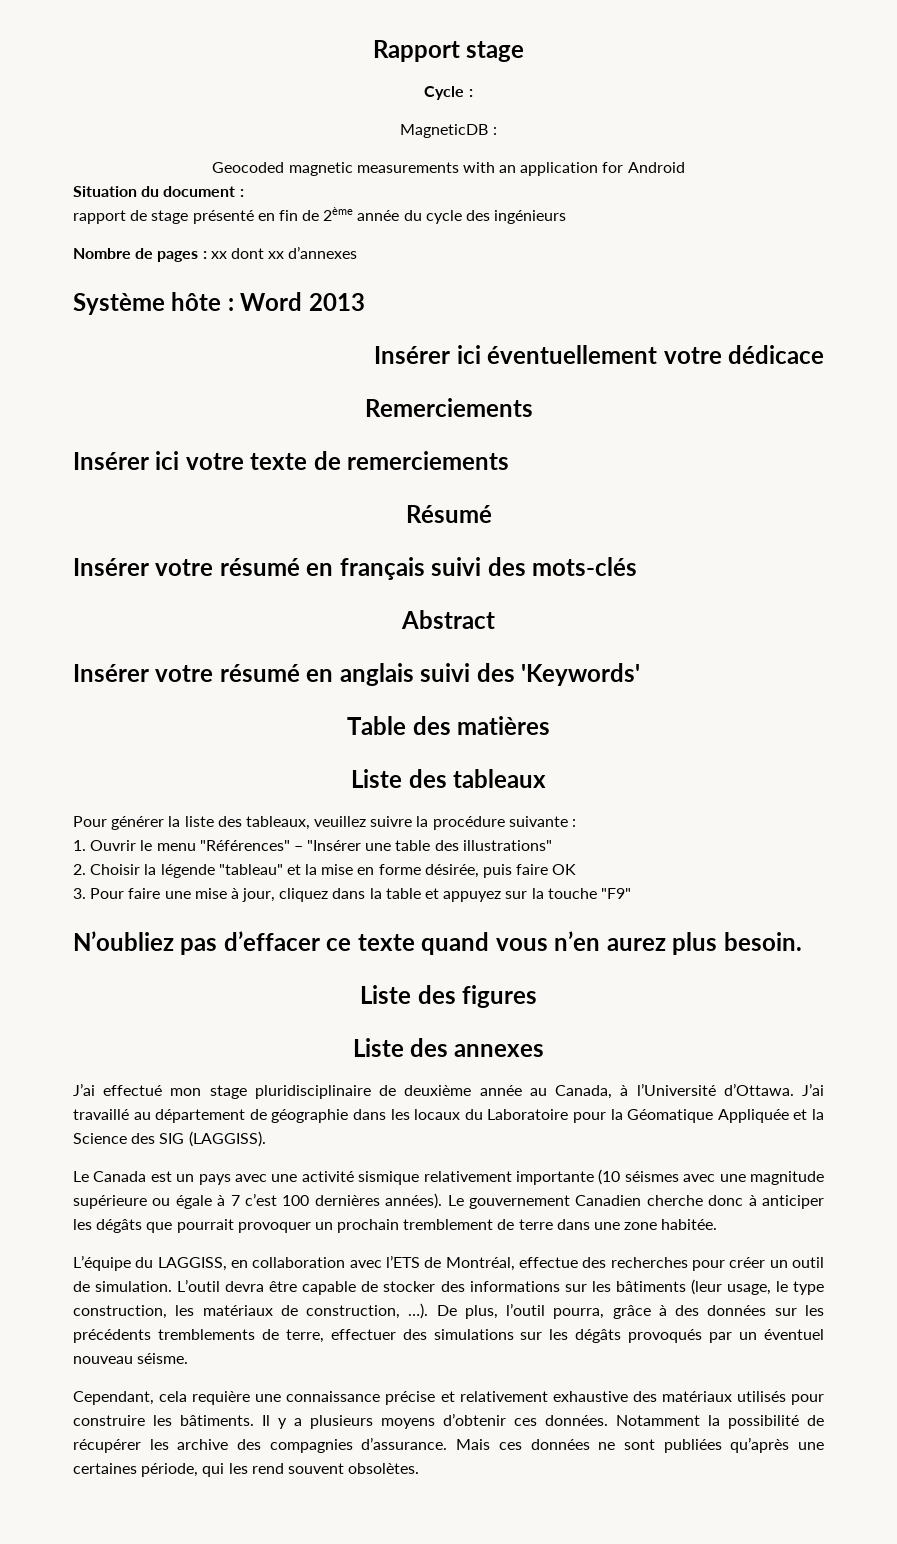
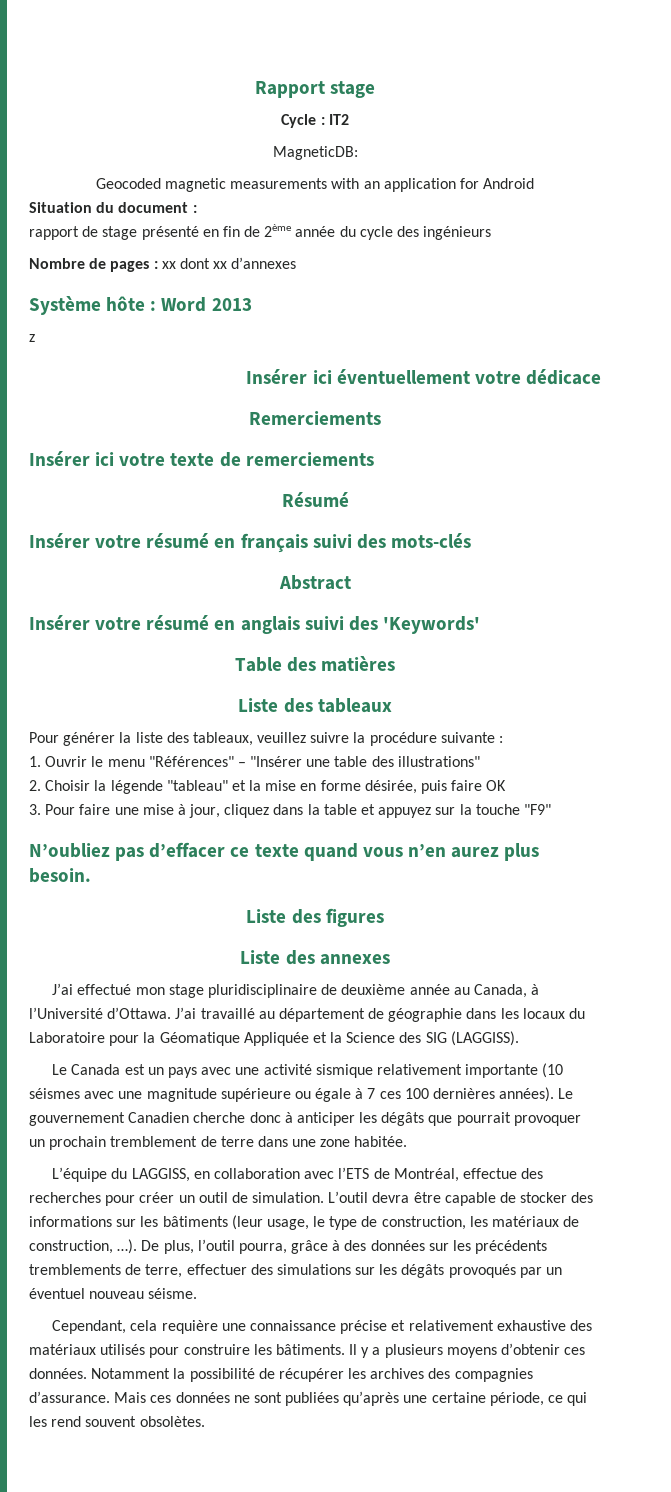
- Cycle :
- MagneticDB :
+ Cycle : IT2
+ MagneticDB:
+ z
- Le Canada est un pays avec une activité sismique relativement importante (10 séismes avec une magnitude supérieure ou égale à 7 c’est 100 dernières années).
+ Le Canada est un pays avec une activité sismique relativement importante (10 séismes avec une magnitude supérieure ou égale à 7 ces 100 dernières années).
- L’outil devra être capable de stocker des informations sur les bâtiments (leur usage, le type construction, les matériaux de construction, …).
+ L’outil devra être capable de stocker des informations sur les bâtiments (leur usage, le type de construction, les matériaux de construction, …).
- Notamment la possibilité de récupérer les archive des compagnies d’assurance.
+ Notamment la possibilité de récupérer les archives des compagnies d’assurance.
- Mais ces données ne sont publiées qu’après une certaines période, qui les rend souvent obsolètes.
+ Mais ces données ne sont publiées qu’après une certaine période, ce qui les rend souvent obsolètes.

